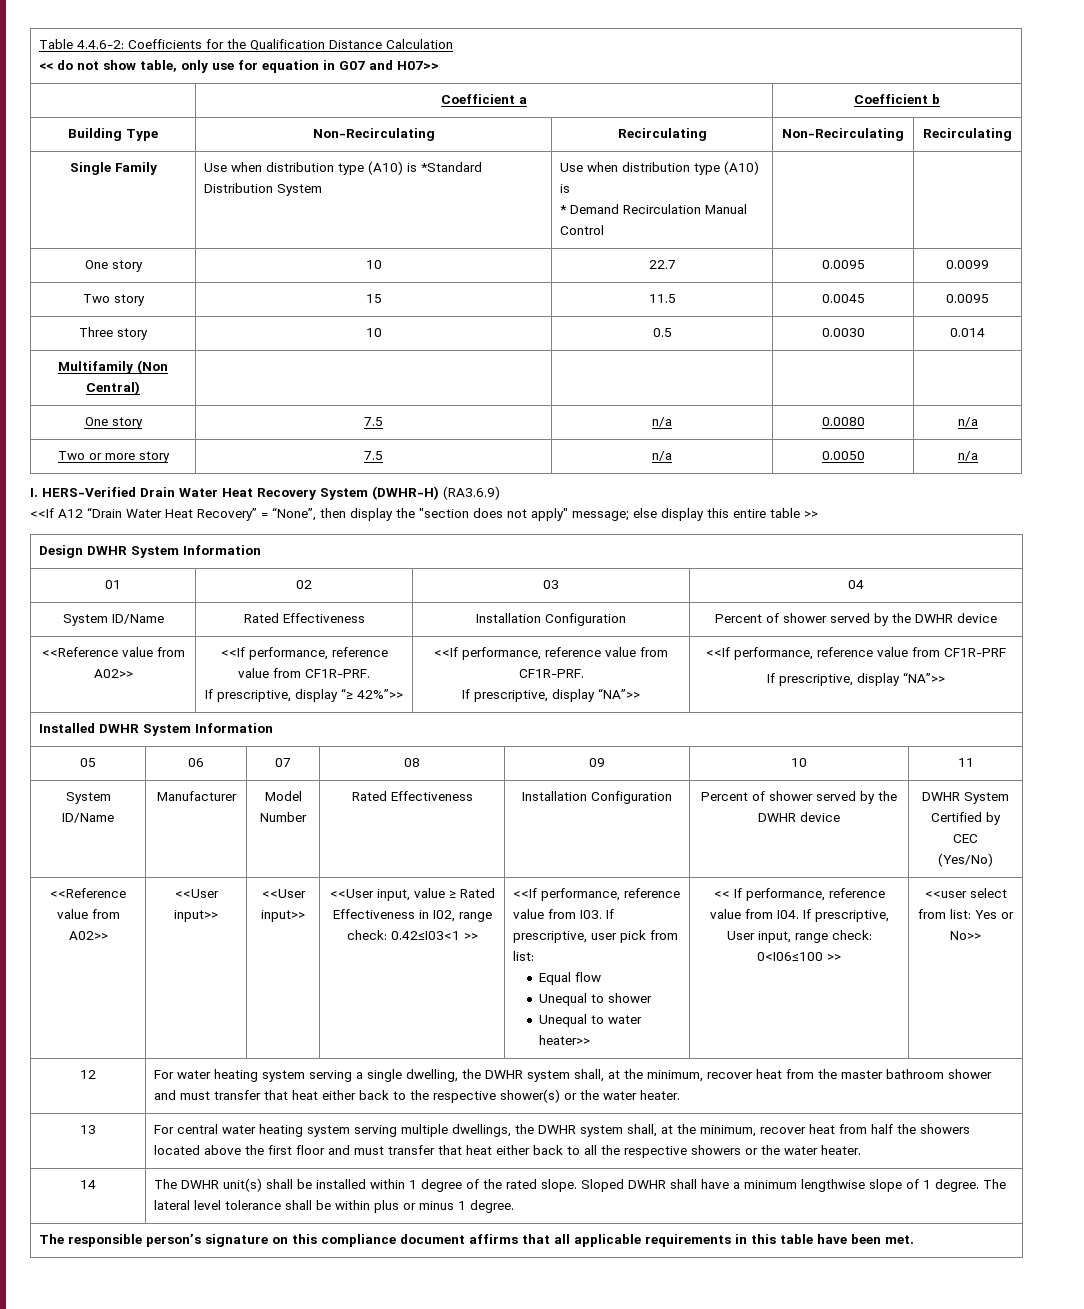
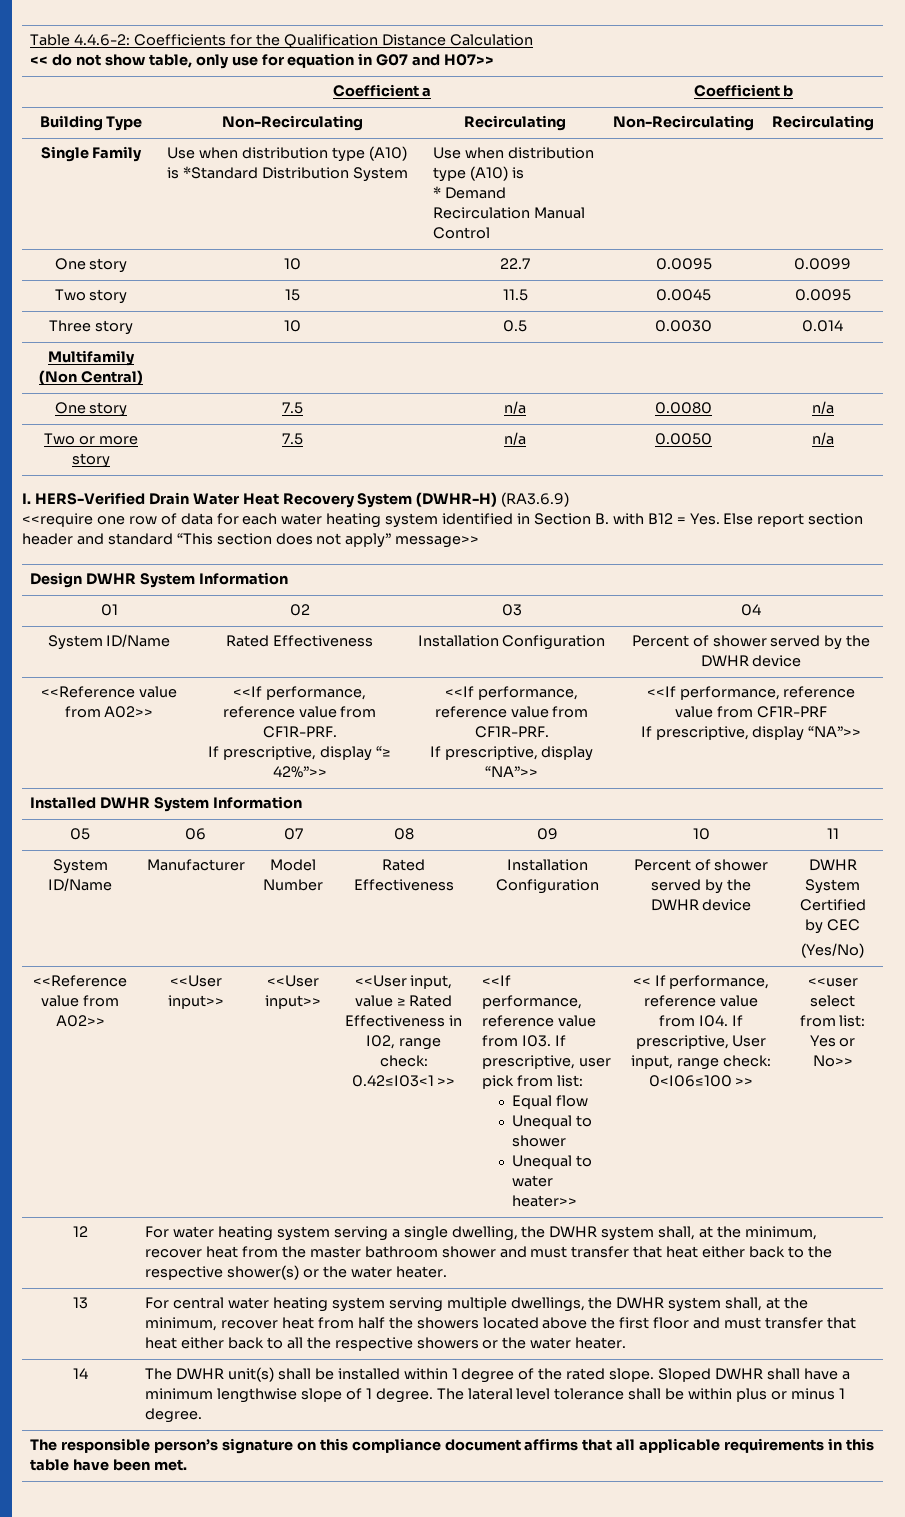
- <<If A12 “Drain Water Heat Recovery” = “None”, then display the "section does not apply" message; else display this entire table >>
+ <<require one row of data for each water heating system identified in Section B. with B12 = Yes. Else report section header and standard “This section does not apply” message>>

